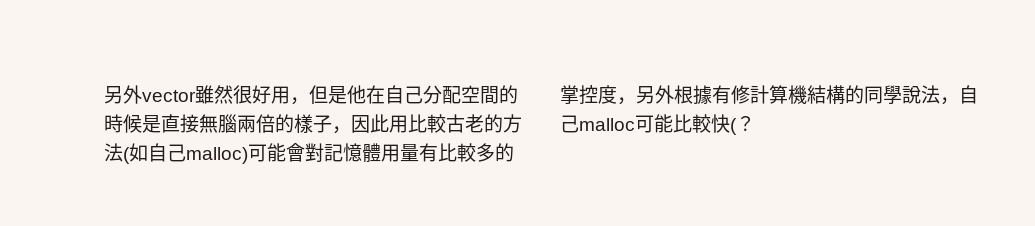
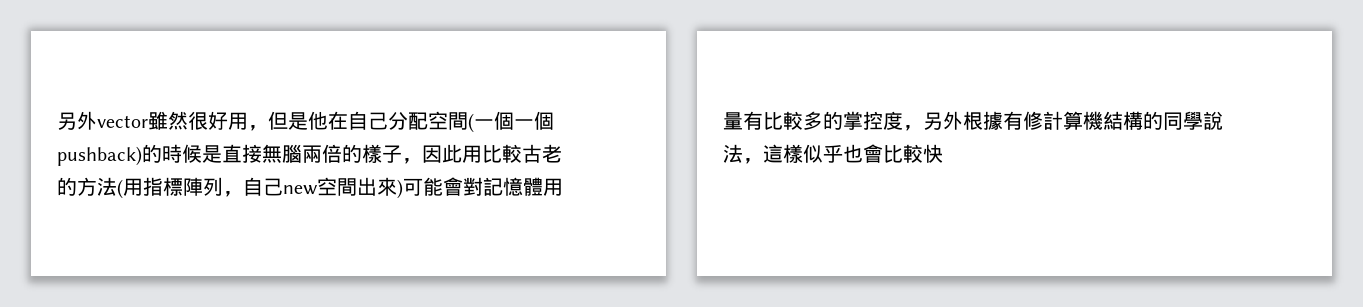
- 另外vector雖然很好用，但是他在自己分配空間的時候是直接無腦兩倍的樣子，因此用比較古老的方法(如自己malloc)可能會對記憶體用量有比較多的掌控度，另外根據有修計算機結構的同學說法，自己malloc可能比較快(？
+ 另外vector雖然很好用，但是他在自己分配空間(一個一個pushback)的時候是直接無腦兩倍的樣子，因此用比較古老的方法(用指標陣列，自己new空間出來)可能會對記憶體用量有比較多的掌控度，另外根據有修計算機結構的同學說法，這樣似乎也會比較快

